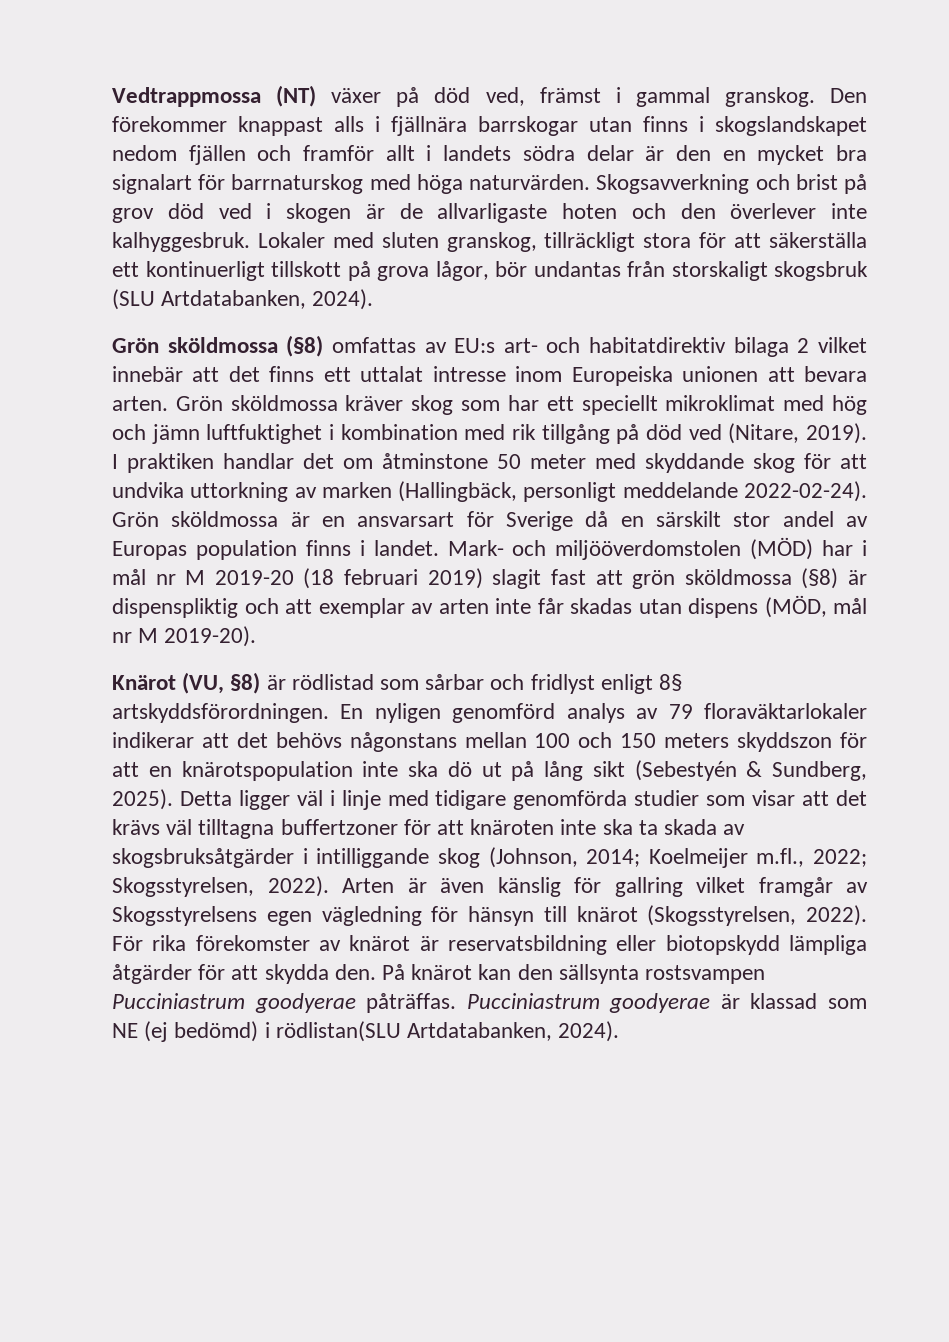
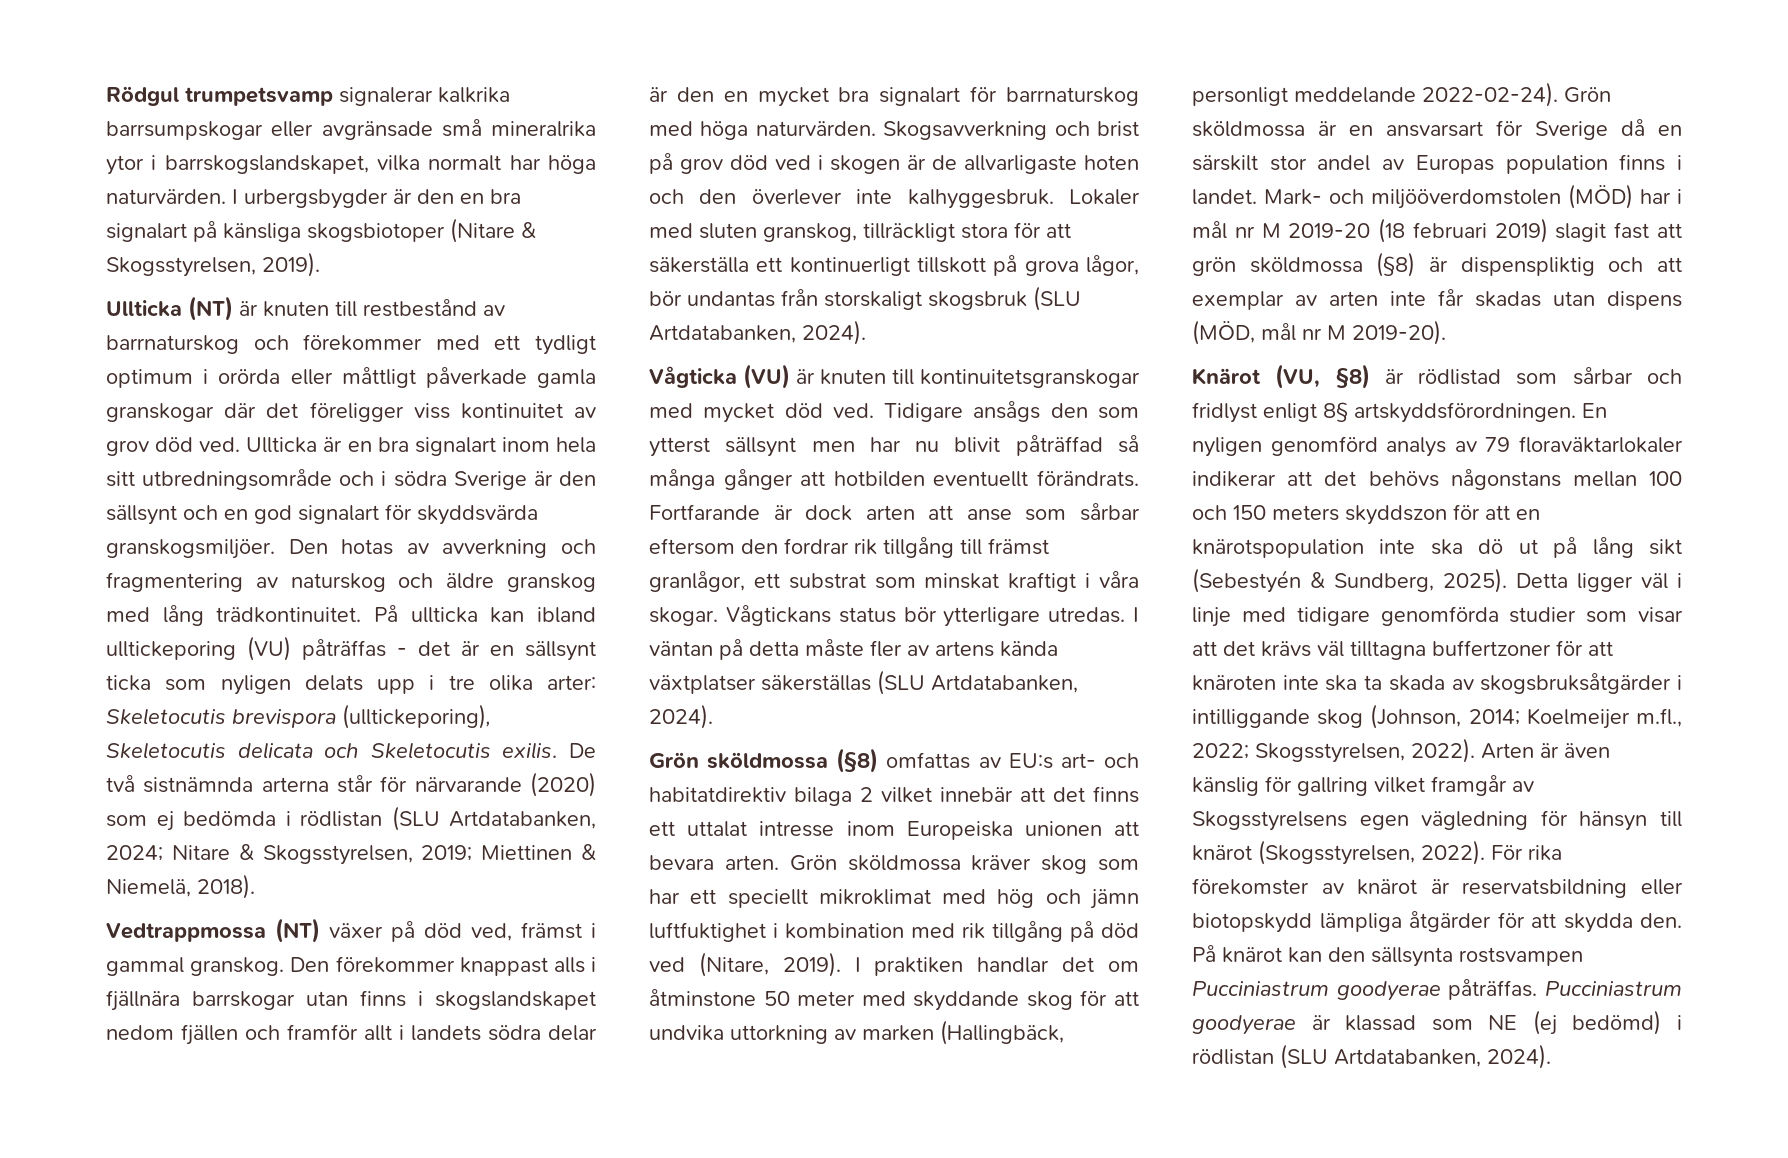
+ Rödgul trumpetsvamp signalerar kalkrika barrsumpskogar eller avgränsade små mineralrika ytor i barrskogslandskapet, vilka normalt har höga naturvärden. I urbergsbygder är den en bra signalart på känsliga skogsbiotoper (Nitare & Skogsstyrelsen, 2019).
+ Ullticka (NT) är knuten till restbestånd av barrnaturskog och förekommer med ett tydligt optimum i orörda eller måttligt påverkade gamla granskogar där det föreligger viss kontinuitet av grov död ved. Ullticka är en bra signalart inom hela sitt utbredningsområde och i södra Sverige är den sällsynt och en god signalart för skyddsvärda granskogsmiljöer. Den hotas av avverkning och fragmentering av naturskog och äldre granskog med lång trädkontinuitet. På ullticka kan ibland ulltickeporing (VU) påträffas - det är en sällsynt ticka som nyligen delats upp i tre olika arter: Skeletocutis brevispora (ulltickeporing), Skeletocutis delicata och Skeletocutis exilis. De två sistnämnda arterna står för närvarande (2020) som ej bedömda i rödlistan (SLU Artdatabanken, 2024; Nitare & Skogsstyrelsen, 2019; Miettinen & Niemelä, 2018).
+ Vågticka (VU) är knuten till kontinuitetsgranskogar med mycket död ved. Tidigare ansågs den som ytterst sällsynt men har nu blivit påträffad så många gånger att hotbilden eventuellt förändrats. Fortfarande är dock arten att anse som sårbar eftersom den fordrar rik tillgång till främst granlågor, ett substrat som minskat kraftigt i våra skogar. Vågtickans status bör ytterligare utredas. I väntan på detta måste fler av artens kända växtplatser säkerställas (SLU Artdatabanken, 2024).
- Pucciniastrum goodyerae är klassad som NE (ej bedömd) i rödlistan(SLU Artdatabanken, 2024).
+ Pucciniastrum goodyerae är klassad som NE (ej bedömd) i rödlistan (SLU Artdatabanken, 2024).

